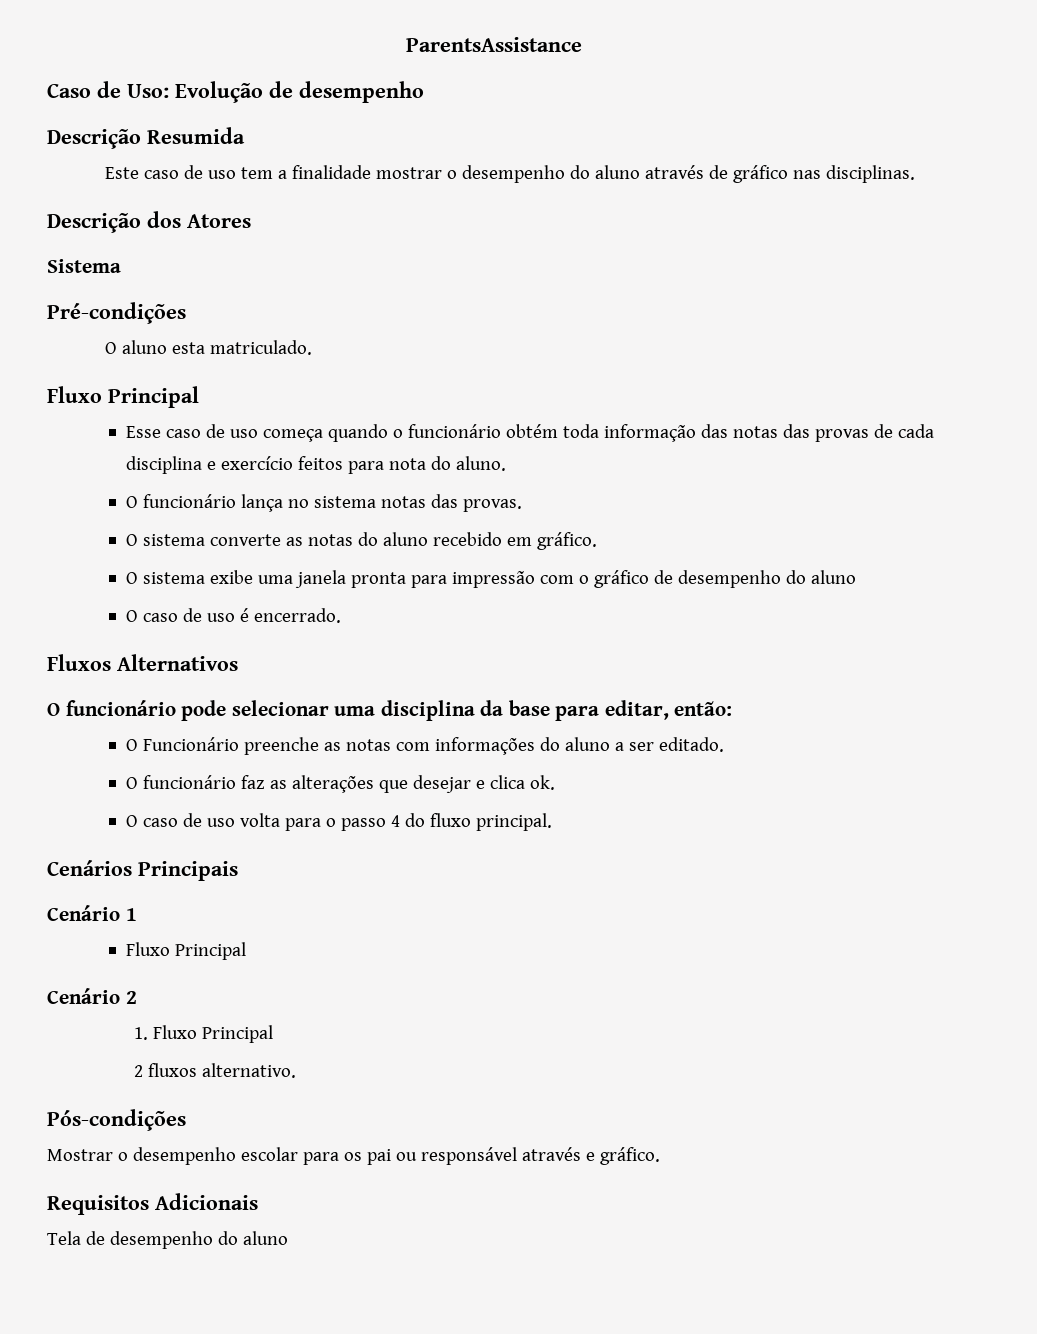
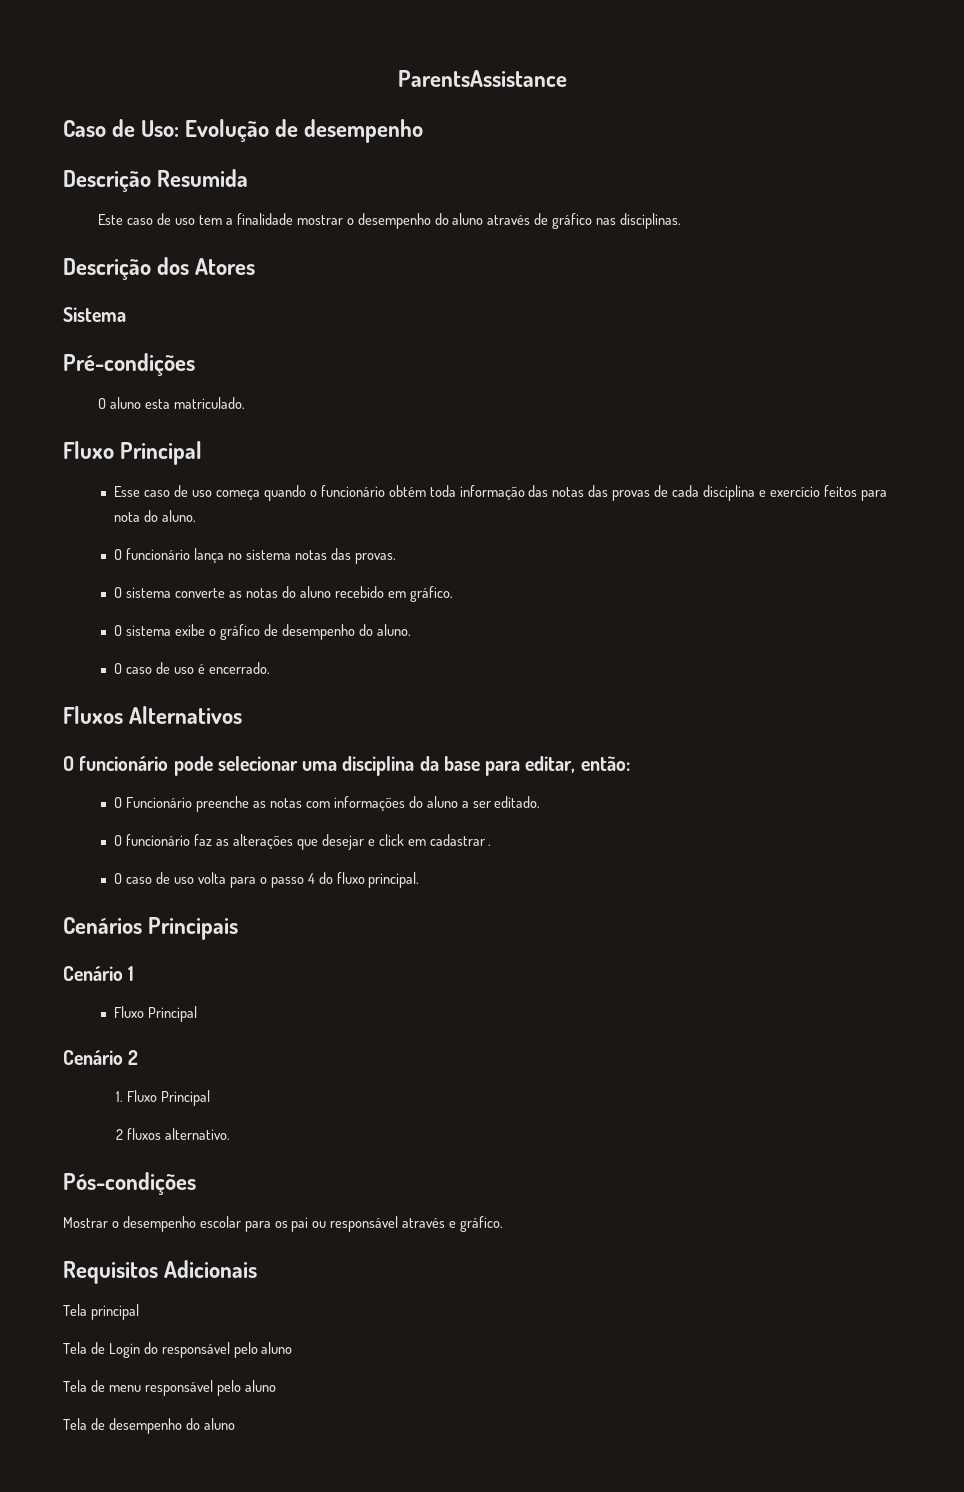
- O sistema exibe uma janela pronta para impressão com o gráfico de desempenho do aluno
+ O sistema exibe o gráfico de desempenho do aluno.
- O funcionário faz as alterações que desejar e clica ok.
+ O funcionário faz as alterações que desejar e click em cadastrar .
+ Tela principal
+ Tela de Login do responsável pelo aluno
+ Tela de menu responsável pelo aluno

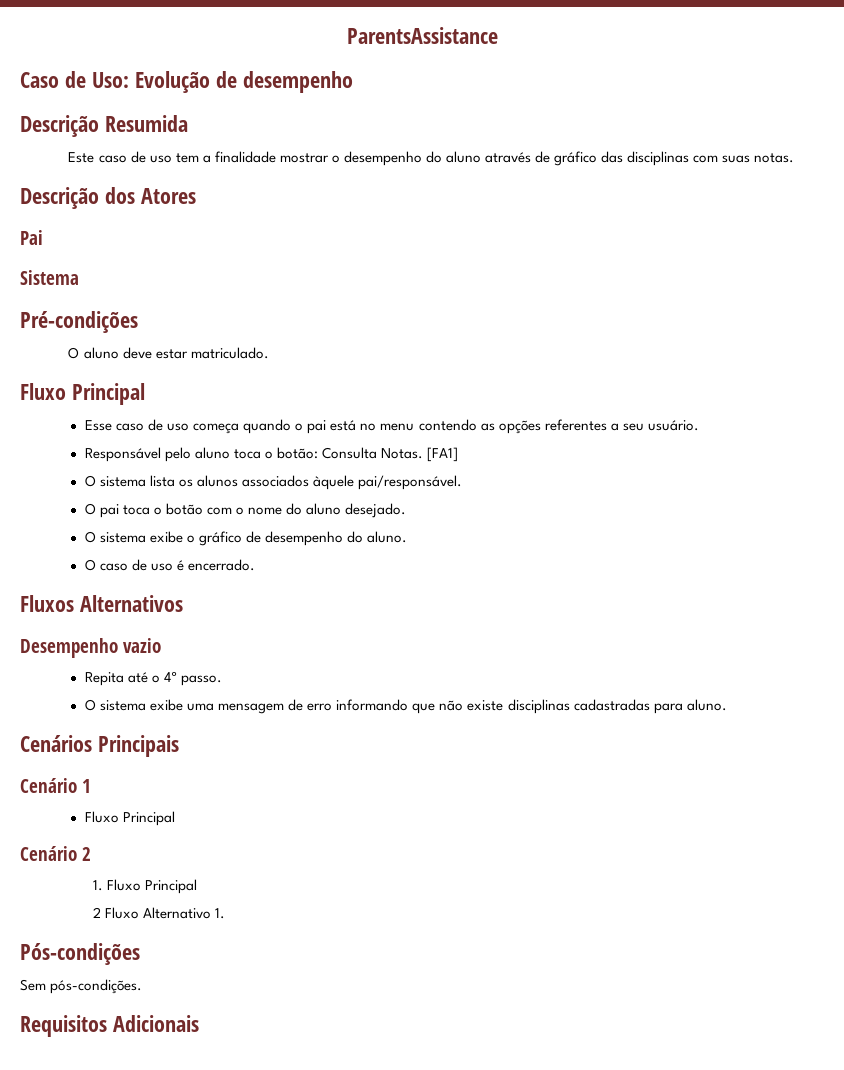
- Este caso de uso tem a finalidade mostrar o desempenho do aluno através de gráfico nas disciplinas.
+ Este caso de uso tem a finalidade mostrar o desempenho do aluno através de gráfico das disciplinas com suas notas.
+ Pai
- O aluno esta matriculado.
+ O aluno deve estar matriculado.
- Esse caso de uso começa quando o funcionário obtém toda informação das notas das provas de cada disciplina e exercício feitos para nota do aluno.
- O funcionário lança no sistema notas das provas.
- O sistema converte as notas do aluno recebido em gráfico.
+ Esse caso de uso começa quando o pai está no menu contendo as opções referentes a seu usuário.
+ Responsável pelo aluno toca o botão: Consulta Notas. [FA1]
+ O sistema lista os alunos associados àquele pai/responsável.
+ O pai toca o botão com o nome do aluno desejado.
- O funcionário pode selecionar uma disciplina da base para editar, então:
- O Funcionário preenche as notas com informações do aluno a ser editado.
- O funcionário faz as alterações que desejar e click em cadastrar .
- O caso de uso volta para o passo 4 do fluxo principal.
+ Desempenho vazio
+ Repita até o 4º passo.
+ O sistema exibe uma mensagem de erro informando que não existe disciplinas cadastradas para aluno.
- 2 fluxos alternativo.
+ 2 Fluxo Alternativo 1.
  Pós-condições
- Mostrar o desempenho escolar para os pai ou responsável através e gráfico.
+ Sem pós-condições.
  Requisitos Adicionais
- Tela principal
- Tela de Login do responsável pelo aluno
- Tela de menu responsável pelo aluno
- Tela de desempenho do aluno

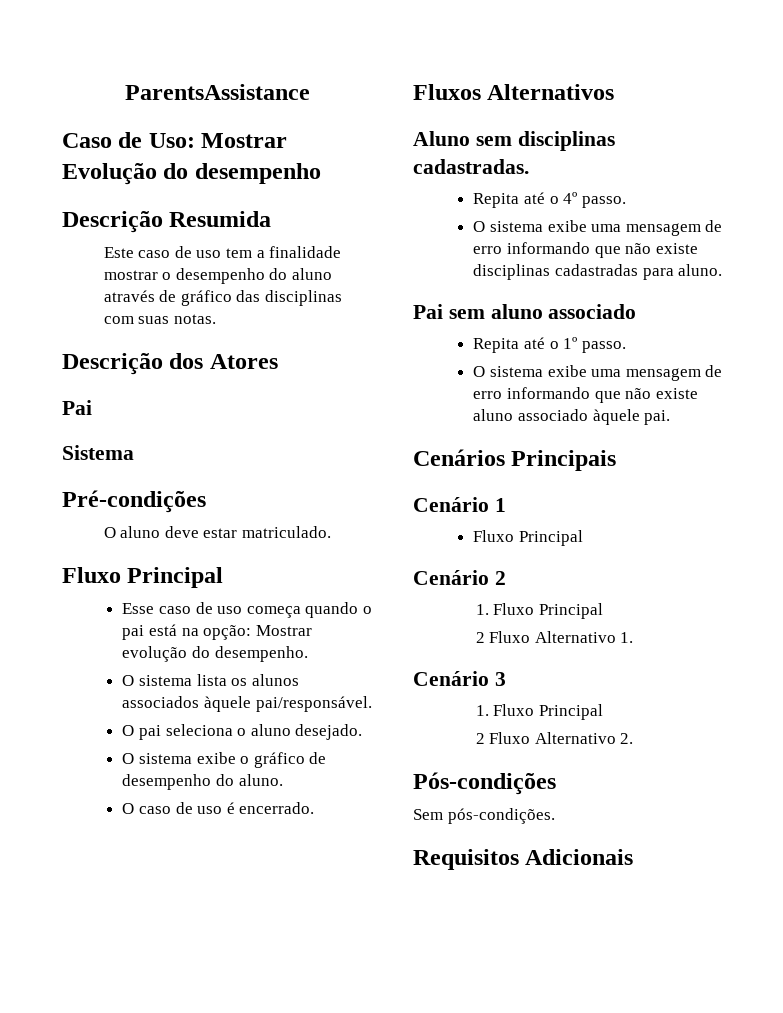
- Caso de Uso: Evolução de desempenho
+ Caso de Uso: Mostrar Evolução do desempenho
- Esse caso de uso começa quando o pai está no menu contendo as opções referentes a seu usuário.
- Responsável pelo aluno toca o botão: Consulta Notas. [FA1]
+ Esse caso de uso começa quando o pai está na opção: Mostrar evolução do desempenho.
- O pai toca o botão com o nome do aluno desejado.
+ O pai seleciona o aluno desejado.
- Desempenho vazio
+ Aluno sem disciplinas cadastradas.
+ Pai sem aluno associado
+ Repita até o 1º passo.
+ O sistema exibe uma mensagem de erro informando que não existe aluno associado àquele pai.
+ Cenário 3
+ 1. Fluxo Principal
+ 2 Fluxo Alternativo 2.

